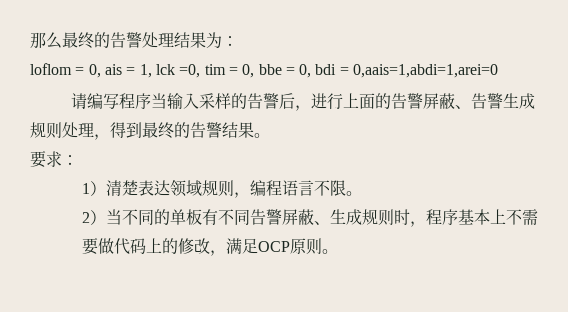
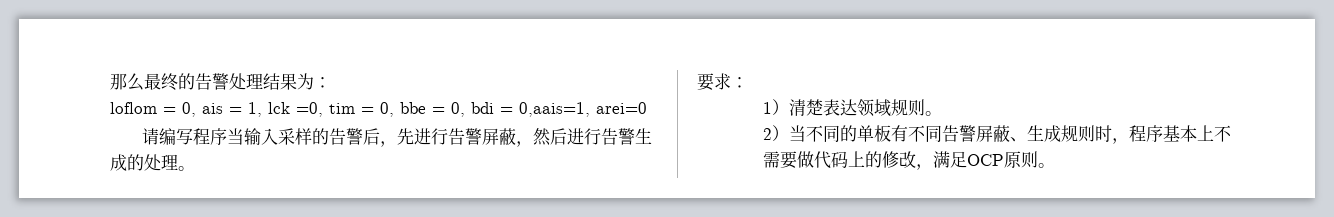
- loflom = 0, ais = 1, lck =0, tim = 0, bbe = 0, bdi = 0,aais=1,abdi=1,arei=0
+ loflom = 0, ais = 1, lck =0, tim = 0, bbe = 0, bdi = 0,aais=1, arei=0
- 请编写程序当输入采样的告警后，进行上面的告警屏蔽、告警生成规则处理，得到最终的告警结果。
+ 请编写程序当输入采样的告警后，先进行告警屏蔽，然后进行告警生成的处理。
- 1）清楚表达领域规则，编程语言不限。
+ 1）清楚表达领域规则。

